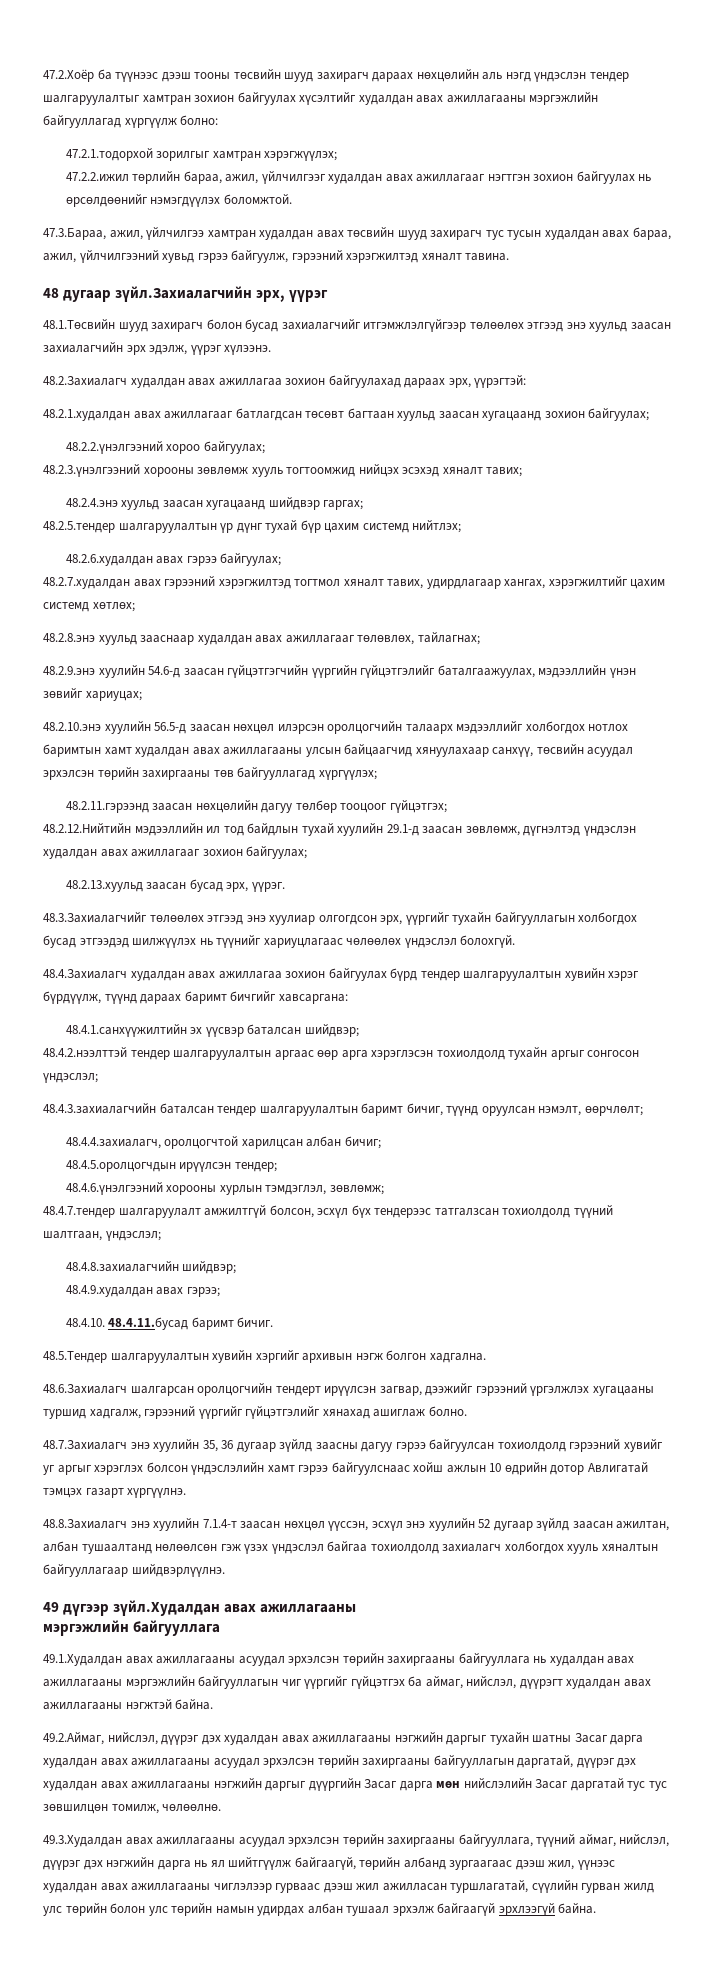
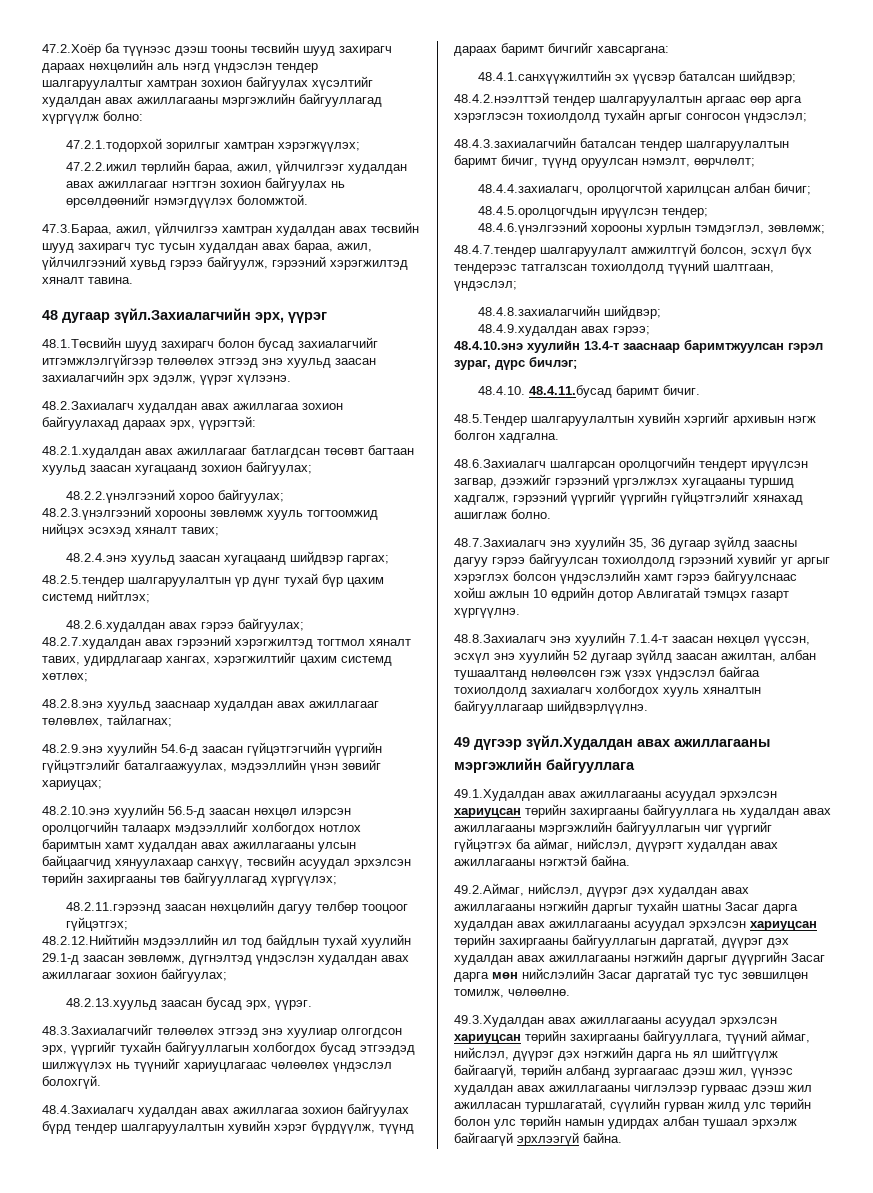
+ 48.4.10.энэ хуулийн 13.4-т зааснаар баримтжуулсан гэрэл зураг, дүрс бичлэг;
- 48.6.Захиалагч шалгарсан оролцогчийн тендерт ирүүлсэн загвар, дээжийг гэрээний үргэлжлэх хугацааны туршид хадгалж, гэрээний үүргийг гүйцэтгэлийг хянахад ашиглаж болно.
+ 48.6.Захиалагч шалгарсан оролцогчийн тендерт ирүүлсэн загвар, дээжийг гэрээний үргэлжлэх хугацааны туршид хадгалж, гэрээний үүргийг үүргийн гүйцэтгэлийг хянахад ашиглаж болно.
- 49.1.Худалдан авах ажиллагааны асуудал эрхэлсэн төрийн захиргааны байгууллага нь худалдан авах ажиллагааны мэргэжлийн байгууллагын чиг үүргийг гүйцэтгэх ба аймаг, нийслэл, дүүрэгт худалдан авах ажиллагааны нэгжтэй байна.
+ 49.1.Худалдан авах ажиллагааны асуудал эрхэлсэн хариуцсан төрийн захиргааны байгууллага нь худалдан авах ажиллагааны мэргэжлийн байгууллагын чиг үүргийг гүйцэтгэх ба аймаг, нийслэл, дүүрэгт худалдан авах ажиллагааны нэгжтэй байна.
- 49.2.Аймаг, нийслэл, дүүрэг дэх худалдан авах ажиллагааны нэгжийн даргыг тухайн шатны Засаг дарга худалдан авах ажиллагааны асуудал эрхэлсэн төрийн захиргааны байгууллагын даргатай, дүүрэг дэх худалдан авах ажиллагааны нэгжийн даргыг дүүргийн Засаг дарга мөн нийслэлийн Засаг даргатай тус тус зөвшилцөн томилж, чөлөөлнө.
+ 49.2.Аймаг, нийслэл, дүүрэг дэх худалдан авах ажиллагааны нэгжийн даргыг тухайн шатны Засаг дарга худалдан авах ажиллагааны асуудал эрхэлсэн хариуцсан төрийн захиргааны байгууллагын даргатай, дүүрэг дэх худалдан авах ажиллагааны нэгжийн даргыг дүүргийн Засаг дарга мөн нийслэлийн Засаг даргатай тус тус зөвшилцөн томилж, чөлөөлнө.
- 49.3.Худалдан авах ажиллагааны асуудал эрхэлсэн төрийн захиргааны байгууллага, түүний аймаг, нийслэл, дүүрэг дэх нэгжийн дарга нь ял шийтгүүлж байгаагүй, төрийн албанд зургаагаас дээш жил, үүнээс худалдан авах ажиллагааны чиглэлээр гурваас дээш жил ажилласан туршлагатай, сүүлийн гурван жилд улс төрийн болон улс төрийн намын удирдах албан тушаал эрхэлж байгаагүй эрхлээгүй байна.
+ 49.3.Худалдан авах ажиллагааны асуудал эрхэлсэн хариуцсан төрийн захиргааны байгууллага, түүний аймаг, нийслэл, дүүрэг дэх нэгжийн дарга нь ял шийтгүүлж байгаагүй, төрийн албанд зургаагаас дээш жил, үүнээс худалдан авах ажиллагааны чиглэлээр гурваас дээш жил ажилласан туршлагатай, сүүлийн гурван жилд улс төрийн болон улс төрийн намын удирдах албан тушаал эрхэлж байгаагүй эрхлээгүй байна.

